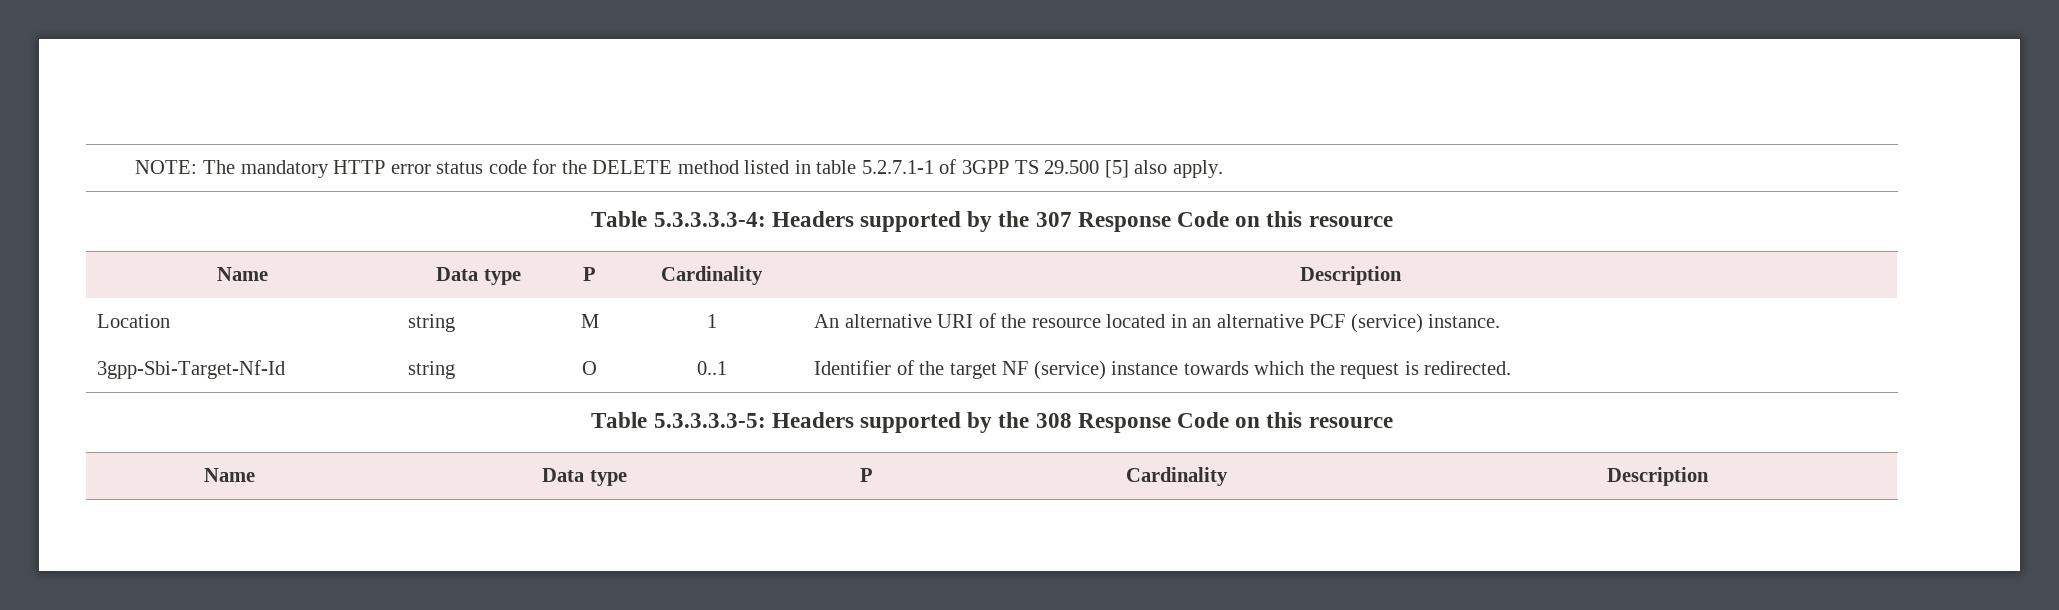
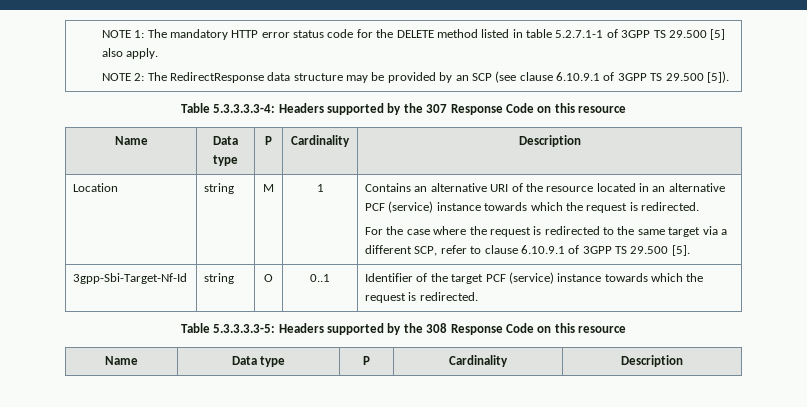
- NOTE: The mandatory HTTP error status code for the DELETE method listed in table 5.2.7.1-1 of 3GPP TS 29.500 [5] also apply.
+ NOTE 1: The mandatory HTTP error status code for the DELETE method listed in table 5.2.7.1-1 of 3GPP TS 29.500 [5] also apply.
+ NOTE 2: The RedirectResponse data structure may be provided by an SCP (see clause 6.10.9.1 of 3GPP TS 29.500 [5]).
- An alternative URI of the resource located in an alternative PCF (service) instance.
+ Contains an alternative URI of the resource located in an alternative PCF (service) instance towards which the request is redirected.
+ For the case where the request is redirected to the same target via a different SCP, refer to clause 6.10.9.1 of 3GPP TS 29.500 [5].
- 3gpp-Sbi-Target-Nf-Id | string | O | 0..1 | Identifier of the target NF (service) instance towards which the request is redirected.
+ 3gpp-Sbi-Target-Nf-Id | string | O | 0..1 | Identifier of the target PCF (service) instance towards which the request is redirected.

